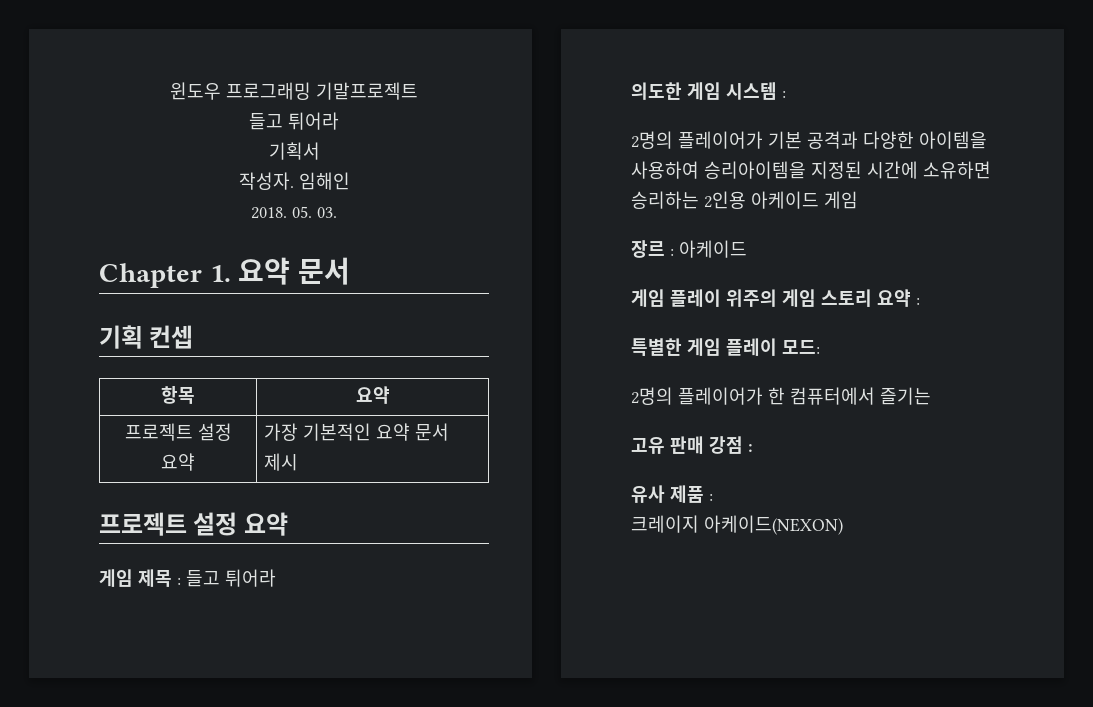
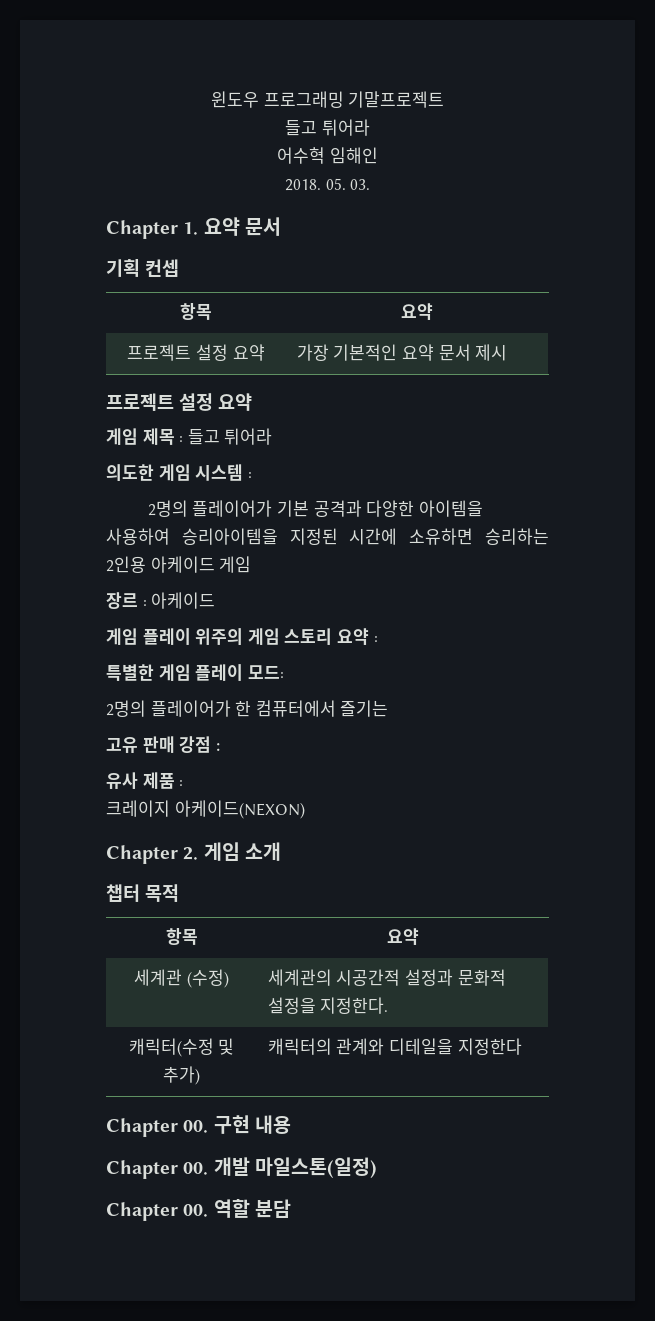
- 기획서
- 작성자. 임해인
+ 어수혁 임해인
+ Chapter 2. 게임 소개
+ 챕터 목적
+ 항목 | 요약
+ 세계관 (수정) | 세계관의 시공간적 설정과 문화적 설정을 지정한다.
+ 캐릭터(수정 및 추가) | 캐릭터의 관계와 디테일을 지정한다
+ Chapter 00. 구현 내용
+ Chapter 00. 개발 마일스톤(일정)
+ Chapter 00. 역할 분담

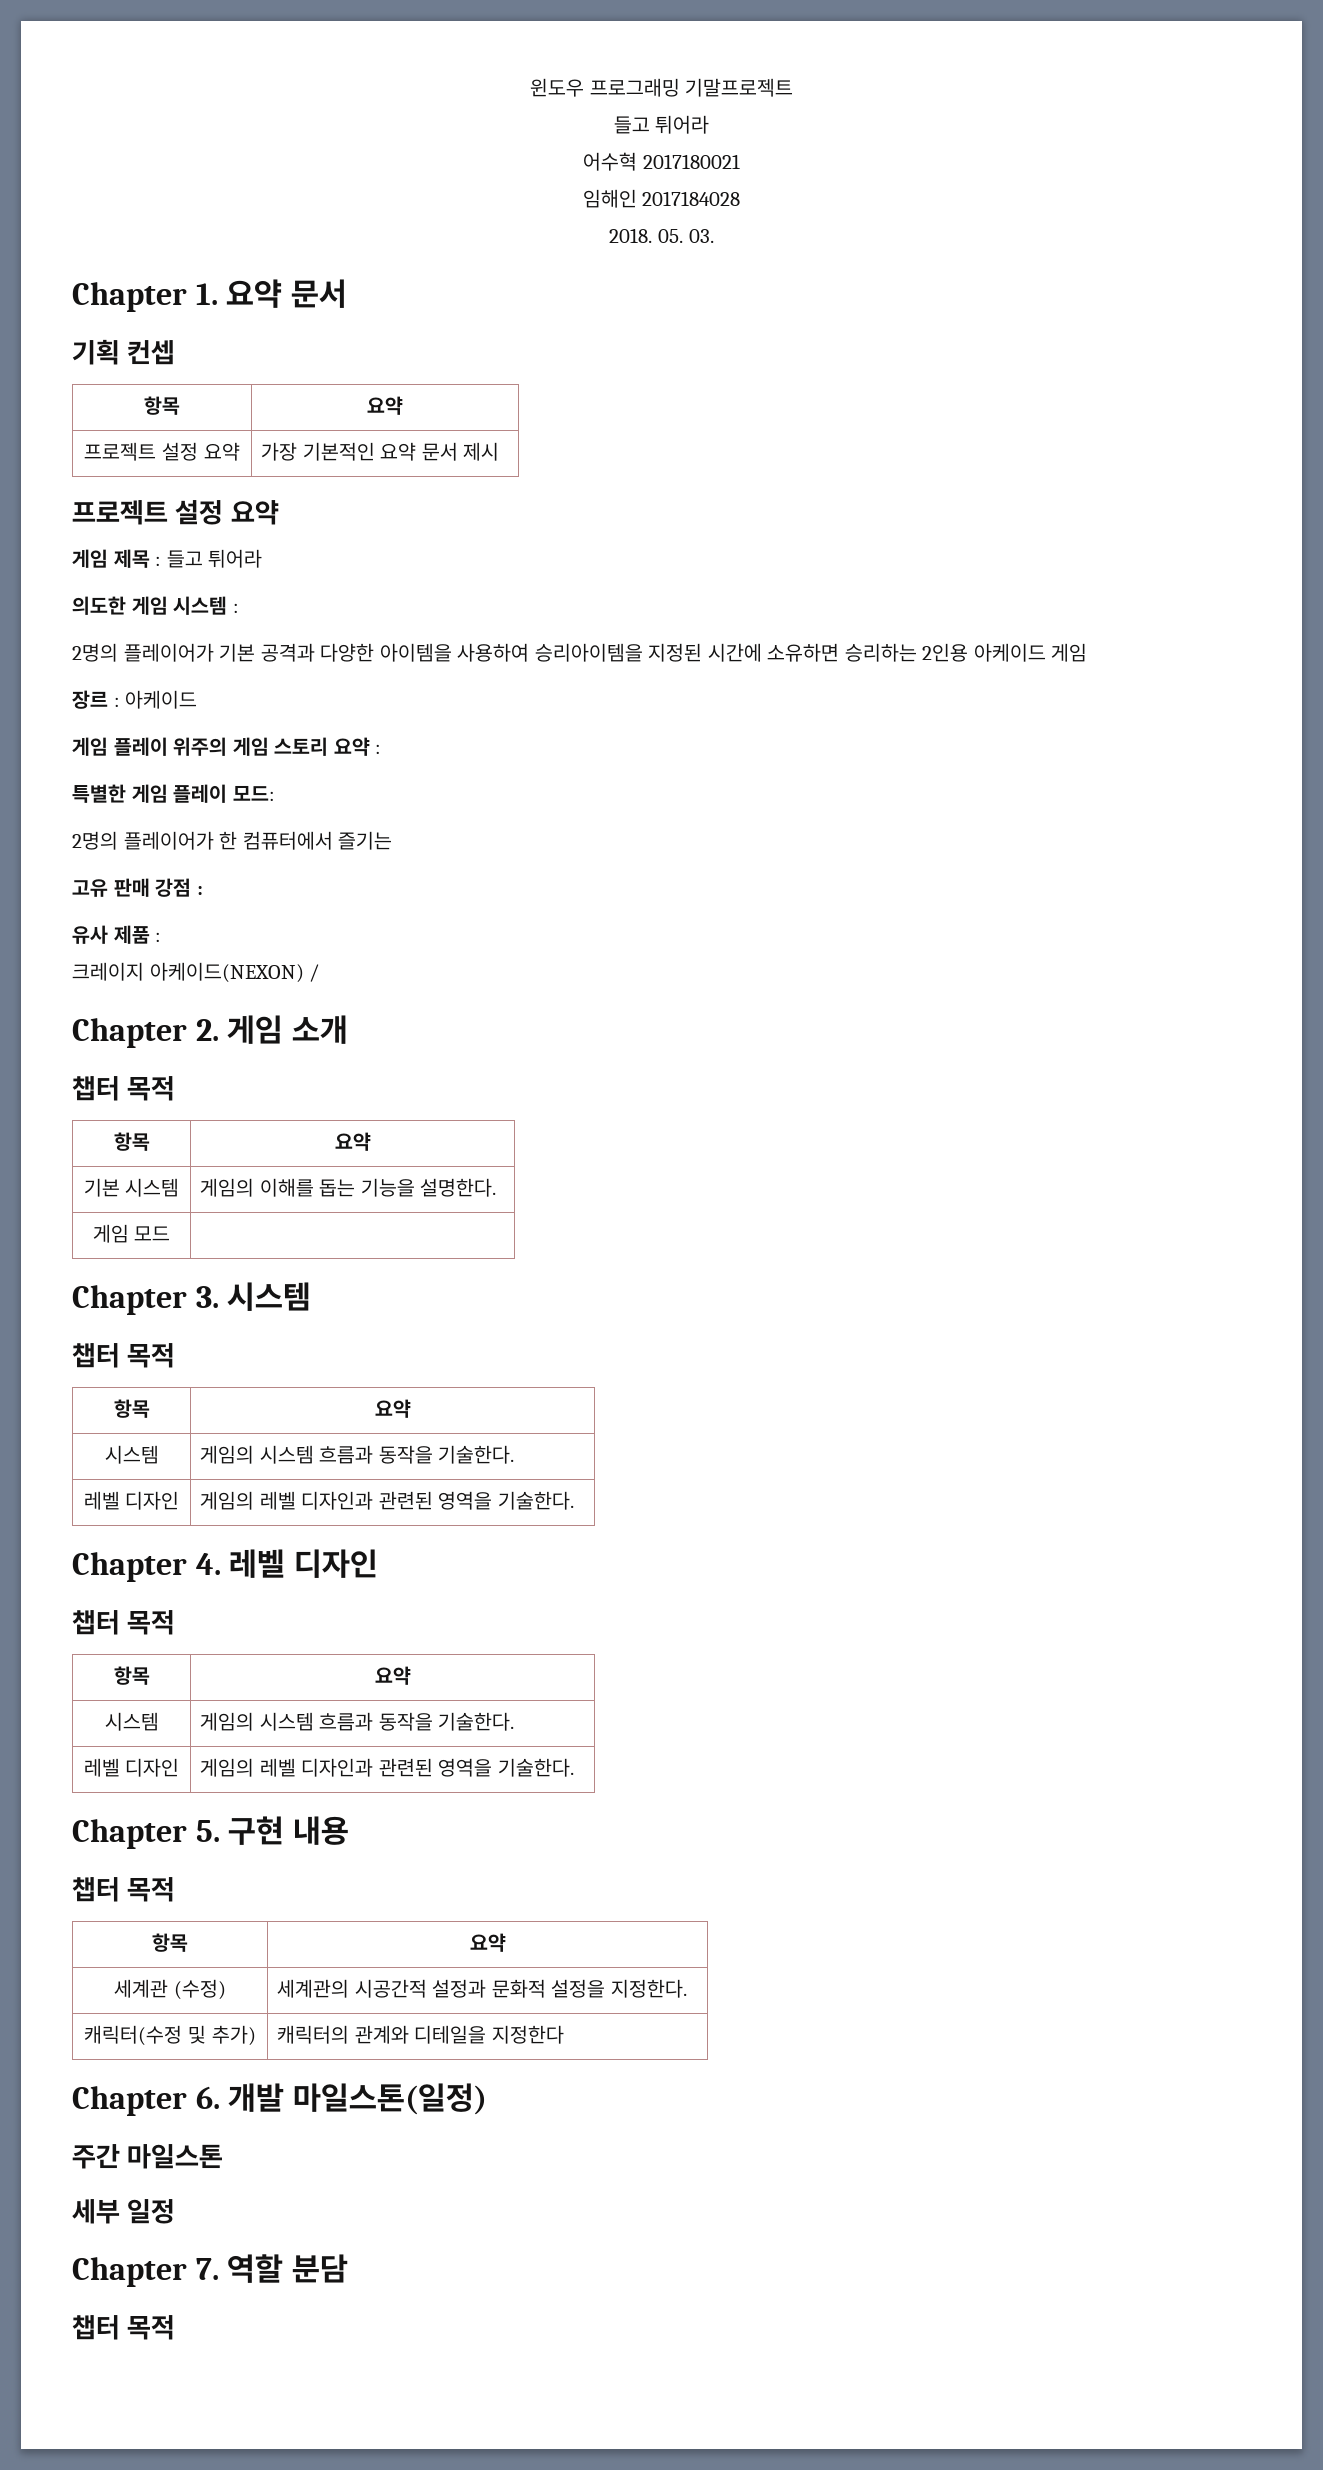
- 어수혁 임해인
+ 어수혁 2017180021
+ 임해인 2017184028
- 크레이지 아케이드(NEXON)
+ 크레이지 아케이드(NEXON) /
+ 기본 시스템 | 게임의 이해를 돕는 기능을 설명한다.
+ 게임 모드 |
+ Chapter 3. 시스템
+ 챕터 목적
+ 항목 | 요약
+ 시스템 | 게임의 시스템 흐름과 동작을 기술한다.
+ 레벨 디자인 | 게임의 레벨 디자인과 관련된 영역을 기술한다.
+ Chapter 4. 레벨 디자인
+ 챕터 목적
+ 항목 | 요약
+ 시스템 | 게임의 시스템 흐름과 동작을 기술한다.
+ 레벨 디자인 | 게임의 레벨 디자인과 관련된 영역을 기술한다.
+ Chapter 5. 구현 내용
+ 챕터 목적
+ 항목 | 요약
- Chapter 00. 구현 내용
- Chapter 00. 개발 마일스톤(일정)
- Chapter 00. 역할 분담
+ Chapter 6. 개발 마일스톤(일정)
+ 주간 마일스톤
+ 세부 일정
+ Chapter 7. 역할 분담
+ 챕터 목적

